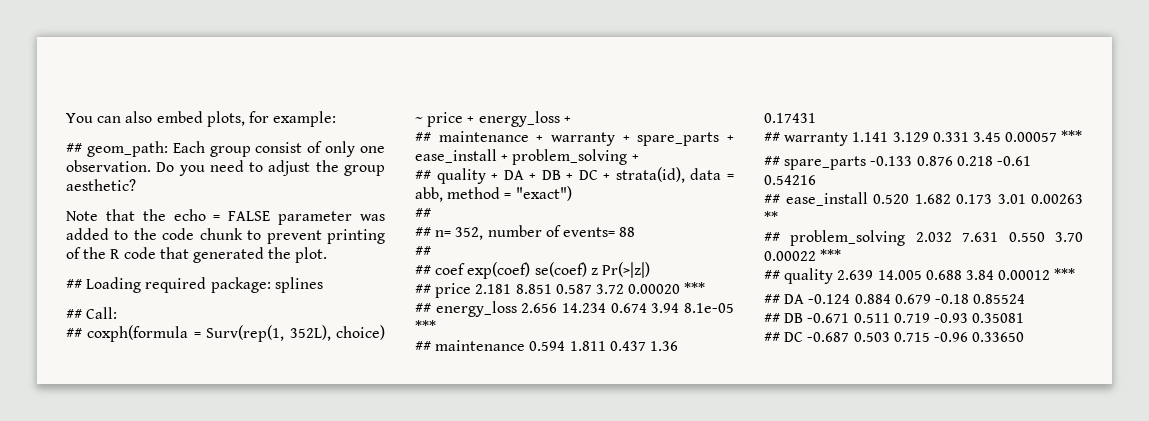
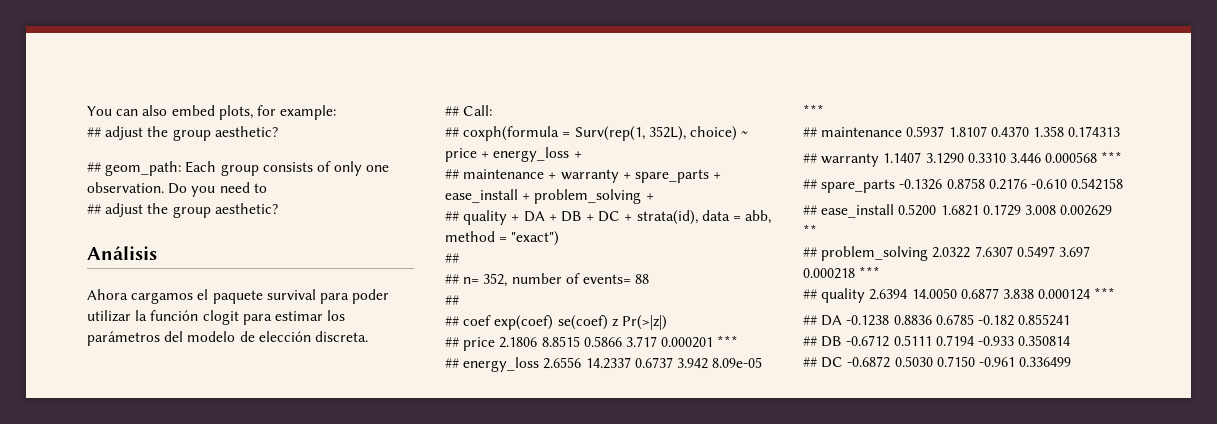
  You can also embed plots, for example:
+ ## adjust the group aesthetic?
- ## geom_path: Each group consist of only one observation.
+ ## geom_path: Each group consists of only one observation.
- Do you need to adjust the group aesthetic?
- Note that the echo = FALSE parameter was added to the code chunk to prevent printing of the R code that generated the plot.
- ## Loading required package: splines
+ Do you need to
+ ## adjust the group aesthetic?
+ Análisis
+ Ahora cargamos el paquete survival para poder utilizar la función clogit para estimar los parámetros del modelo de elección discreta.
- ## price 2.181 8.851 0.587 3.72 0.00020 ***
- ## energy_loss 2.656 14.234 0.674 3.94 8.1e-05 ***
- ## maintenance 0.594 1.811 0.437 1.36 0.17431
- ## warranty 1.141 3.129 0.331 3.45 0.00057 ***
- ## spare_parts -0.133 0.876 0.218 -0.61 0.54216
- ## ease_install 0.520 1.682 0.173 3.01 0.00263 **
- ## problem_solving 2.032 7.631 0.550 3.70 0.00022 ***
- ## quality 2.639 14.005 0.688 3.84 0.00012 ***
- ## DA -0.124 0.884 0.679 -0.18 0.85524
- ## DB -0.671 0.511 0.719 -0.93 0.35081
- ## DC -0.687 0.503 0.715 -0.96 0.33650
+ ## price 2.1806 8.8515 0.5866 3.717 0.000201 ***
+ ## energy_loss 2.6556 14.2337 0.6737 3.942 8.09e-05 ***
+ ## maintenance 0.5937 1.8107 0.4370 1.358 0.174313
+ ## warranty 1.1407 3.1290 0.3310 3.446 0.000568 ***
+ ## spare_parts -0.1326 0.8758 0.2176 -0.610 0.542158
+ ## ease_install 0.5200 1.6821 0.1729 3.008 0.002629 **
+ ## problem_solving 2.0322 7.6307 0.5497 3.697 0.000218 ***
+ ## quality 2.6394 14.0050 0.6877 3.838 0.000124 ***
+ ## DA -0.1238 0.8836 0.6785 -0.182 0.855241
+ ## DB -0.6712 0.5111 0.7194 -0.933 0.350814
+ ## DC -0.6872 0.5030 0.7150 -0.961 0.336499

